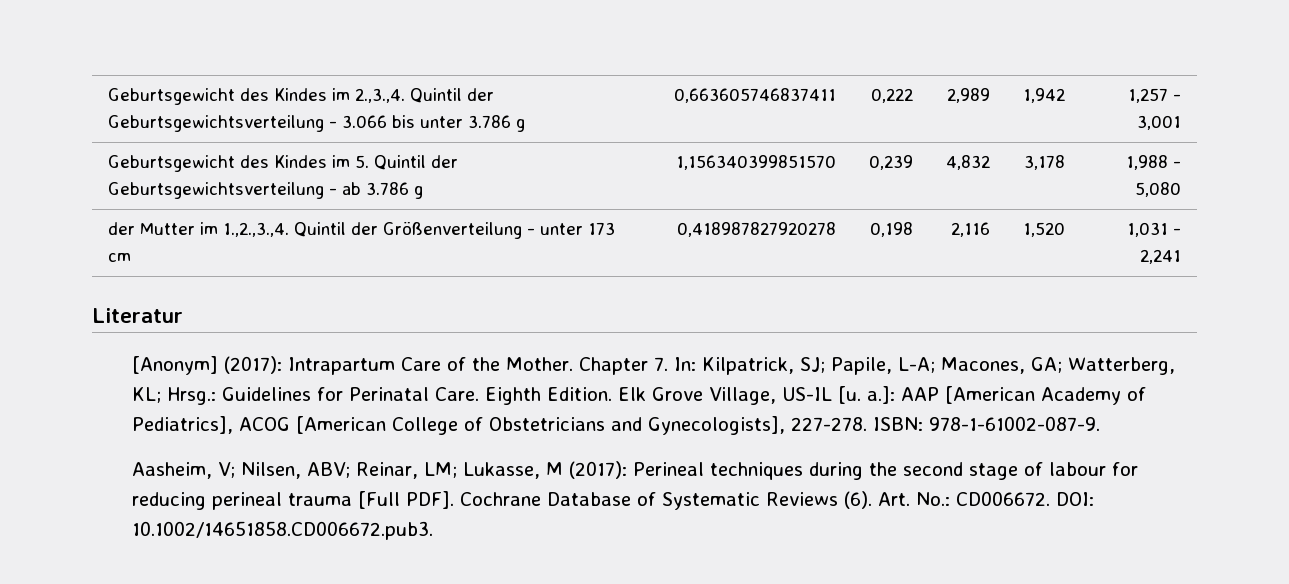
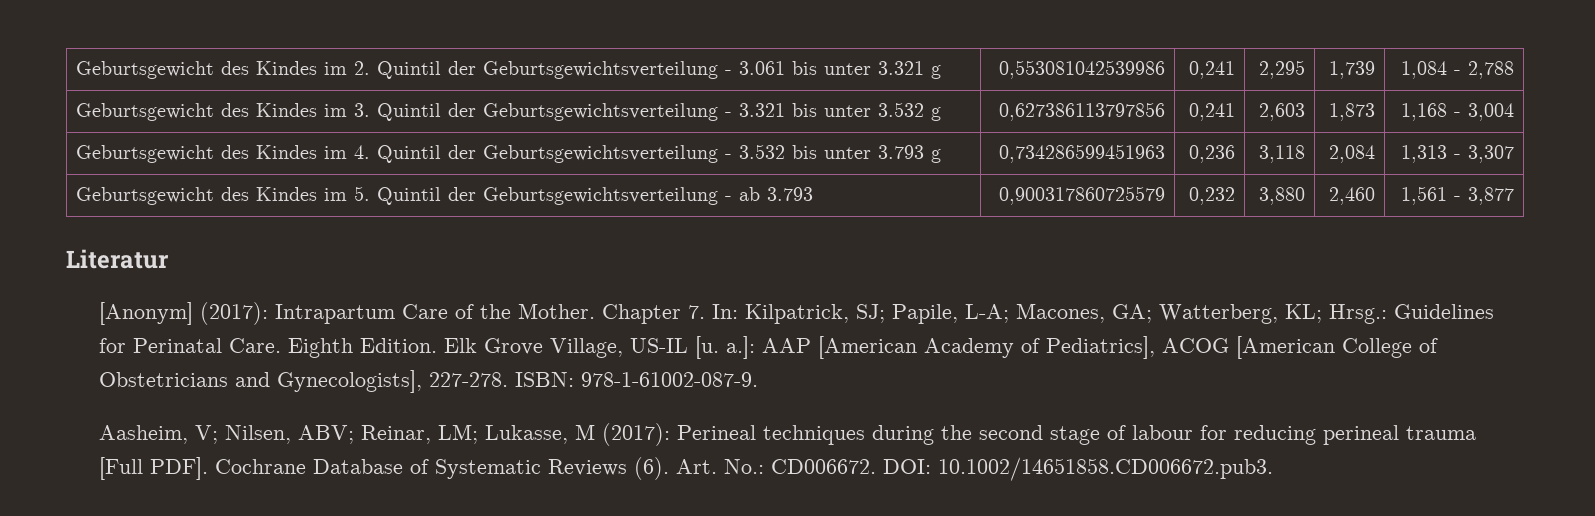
- Geburtsgewicht des Kindes im 2.,3.,4. Quintil der Geburtsgewichtsverteilung - 3.066 bis unter 3.786 g | 0,663605746837411 | 0,222 | 2,989 | 1,942 | 1,257 - 3,001
+ Geburtsgewicht des Kindes im 2. Quintil der Geburtsgewichtsverteilung - 3.061 bis unter 3.321 g | 0,553081042539986 | 0,241 | 2,295 | 1,739 | 1,084 - 2,788
+ Geburtsgewicht des Kindes im 3. Quintil der Geburtsgewichtsverteilung - 3.321 bis unter 3.532 g | 0,627386113797856 | 0,241 | 2,603 | 1,873 | 1,168 - 3,004
+ Geburtsgewicht des Kindes im 4. Quintil der Geburtsgewichtsverteilung - 3.532 bis unter 3.793 g | 0,734286599451963 | 0,236 | 3,118 | 2,084 | 1,313 - 3,307
- Geburtsgewicht des Kindes im 5. Quintil der Geburtsgewichtsverteilung - ab 3.786 g | 1,156340399851570 | 0,239 | 4,832 | 3,178 | 1,988 - 5,080
- der Mutter im 1.,2.,3.,4. Quintil der Größenverteilung - unter 173 cm | 0,418987827920278 | 0,198 | 2,116 | 1,520 | 1,031 - 2,241
+ Geburtsgewicht des Kindes im 5. Quintil der Geburtsgewichtsverteilung - ab 3.793 | 0,900317860725579 | 0,232 | 3,880 | 2,460 | 1,561 - 3,877

